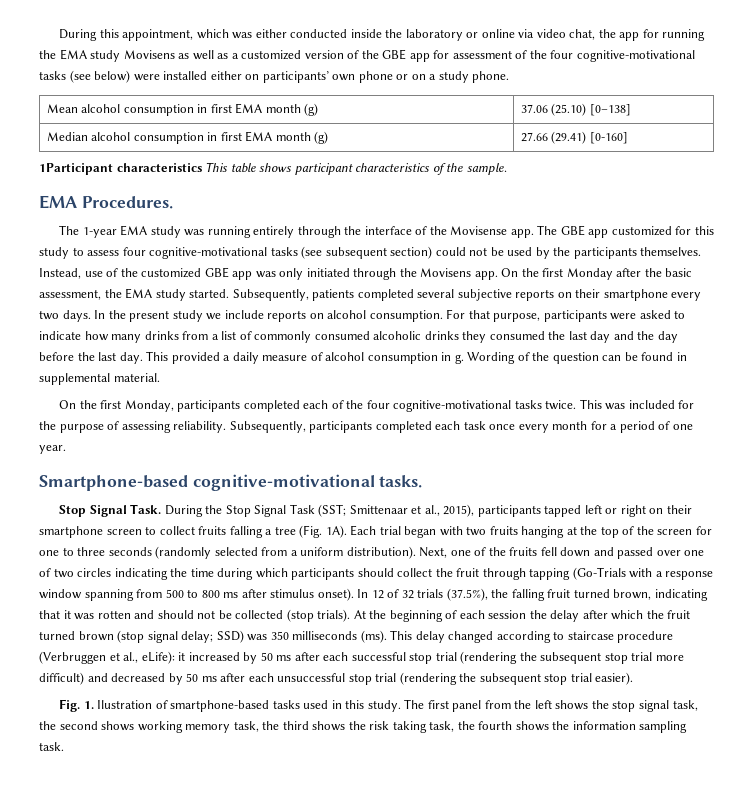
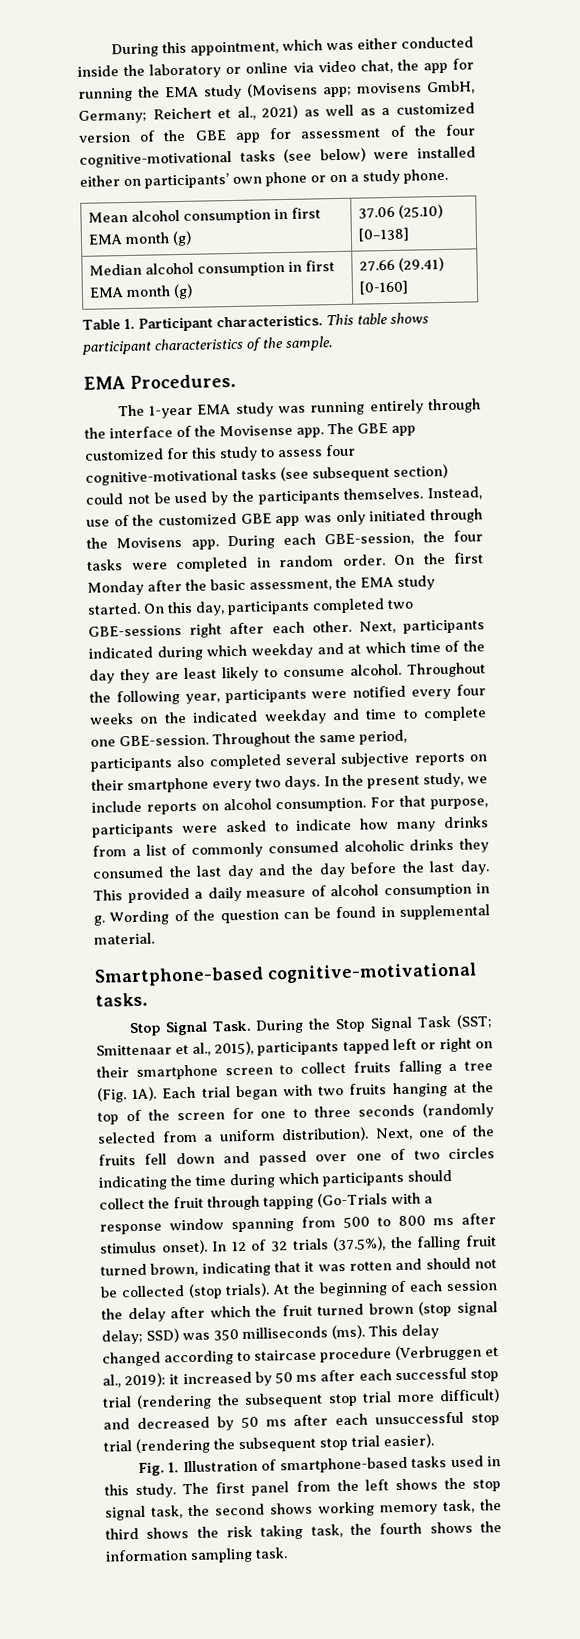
- During this appointment, which was either conducted inside the laboratory or online via video chat, the app for running the EMA study Movisens as well as a customized version of the GBE app for assessment of the four cognitive-motivational tasks (see below) were installed either on participants’ own phone or on a study phone.
+ During this appointment, which was either conducted inside the laboratory or online via video chat, the app for running the EMA study (Movisens app; movisens GmbH, Germany; Reichert et al., 2021) as well as a customized version of the GBE app for assessment of the four cognitive-motivational tasks (see below) were installed either on participants’ own phone or on a study phone.
- 1Participant characteristics This table shows participant characteristics of the sample.
+ Table 1. Participant characteristics. This table shows participant characteristics of the sample.
+ During each GBE-session, the four tasks were completed in random order.
- Subsequently, patients completed several subjective reports on their smartphone every two days.
+ On this day, participants completed two GBE-sessions right after each other. Next, participants indicated during which weekday and at which time of the day they are least likely to consume alcohol. Throughout the following year, participants were notified every four weeks on the indicated weekday and time to complete one GBE-session. Throughout the same period, participants also completed several subjective reports on their smartphone every two days.
- In the present study we include reports on alcohol consumption.
+ In the present study, we include reports on alcohol consumption.
- On the first Monday, participants completed each of the four cognitive-motivational tasks twice. This was included for the purpose of assessing reliability. Subsequently, participants completed each task once every month for a period of one year.
- This delay changed according to staircase procedure (Verbruggen et al., eLife): it increased by 50 ms after each successful stop trial (rendering the subsequent stop trial more difficult) and decreased by 50 ms after each unsuccessful stop trial (rendering the subsequent stop trial easier).
+ This delay changed according to staircase procedure (Verbruggen et al., 2019): it increased by 50 ms after each successful stop trial (rendering the subsequent stop trial more difficult) and decreased by 50 ms after each unsuccessful stop trial (rendering the subsequent stop trial easier).
- Fig. 1. Ilustration of smartphone-based tasks used in this study.
+ Fig. 1. Illustration of smartphone-based tasks used in this study.

